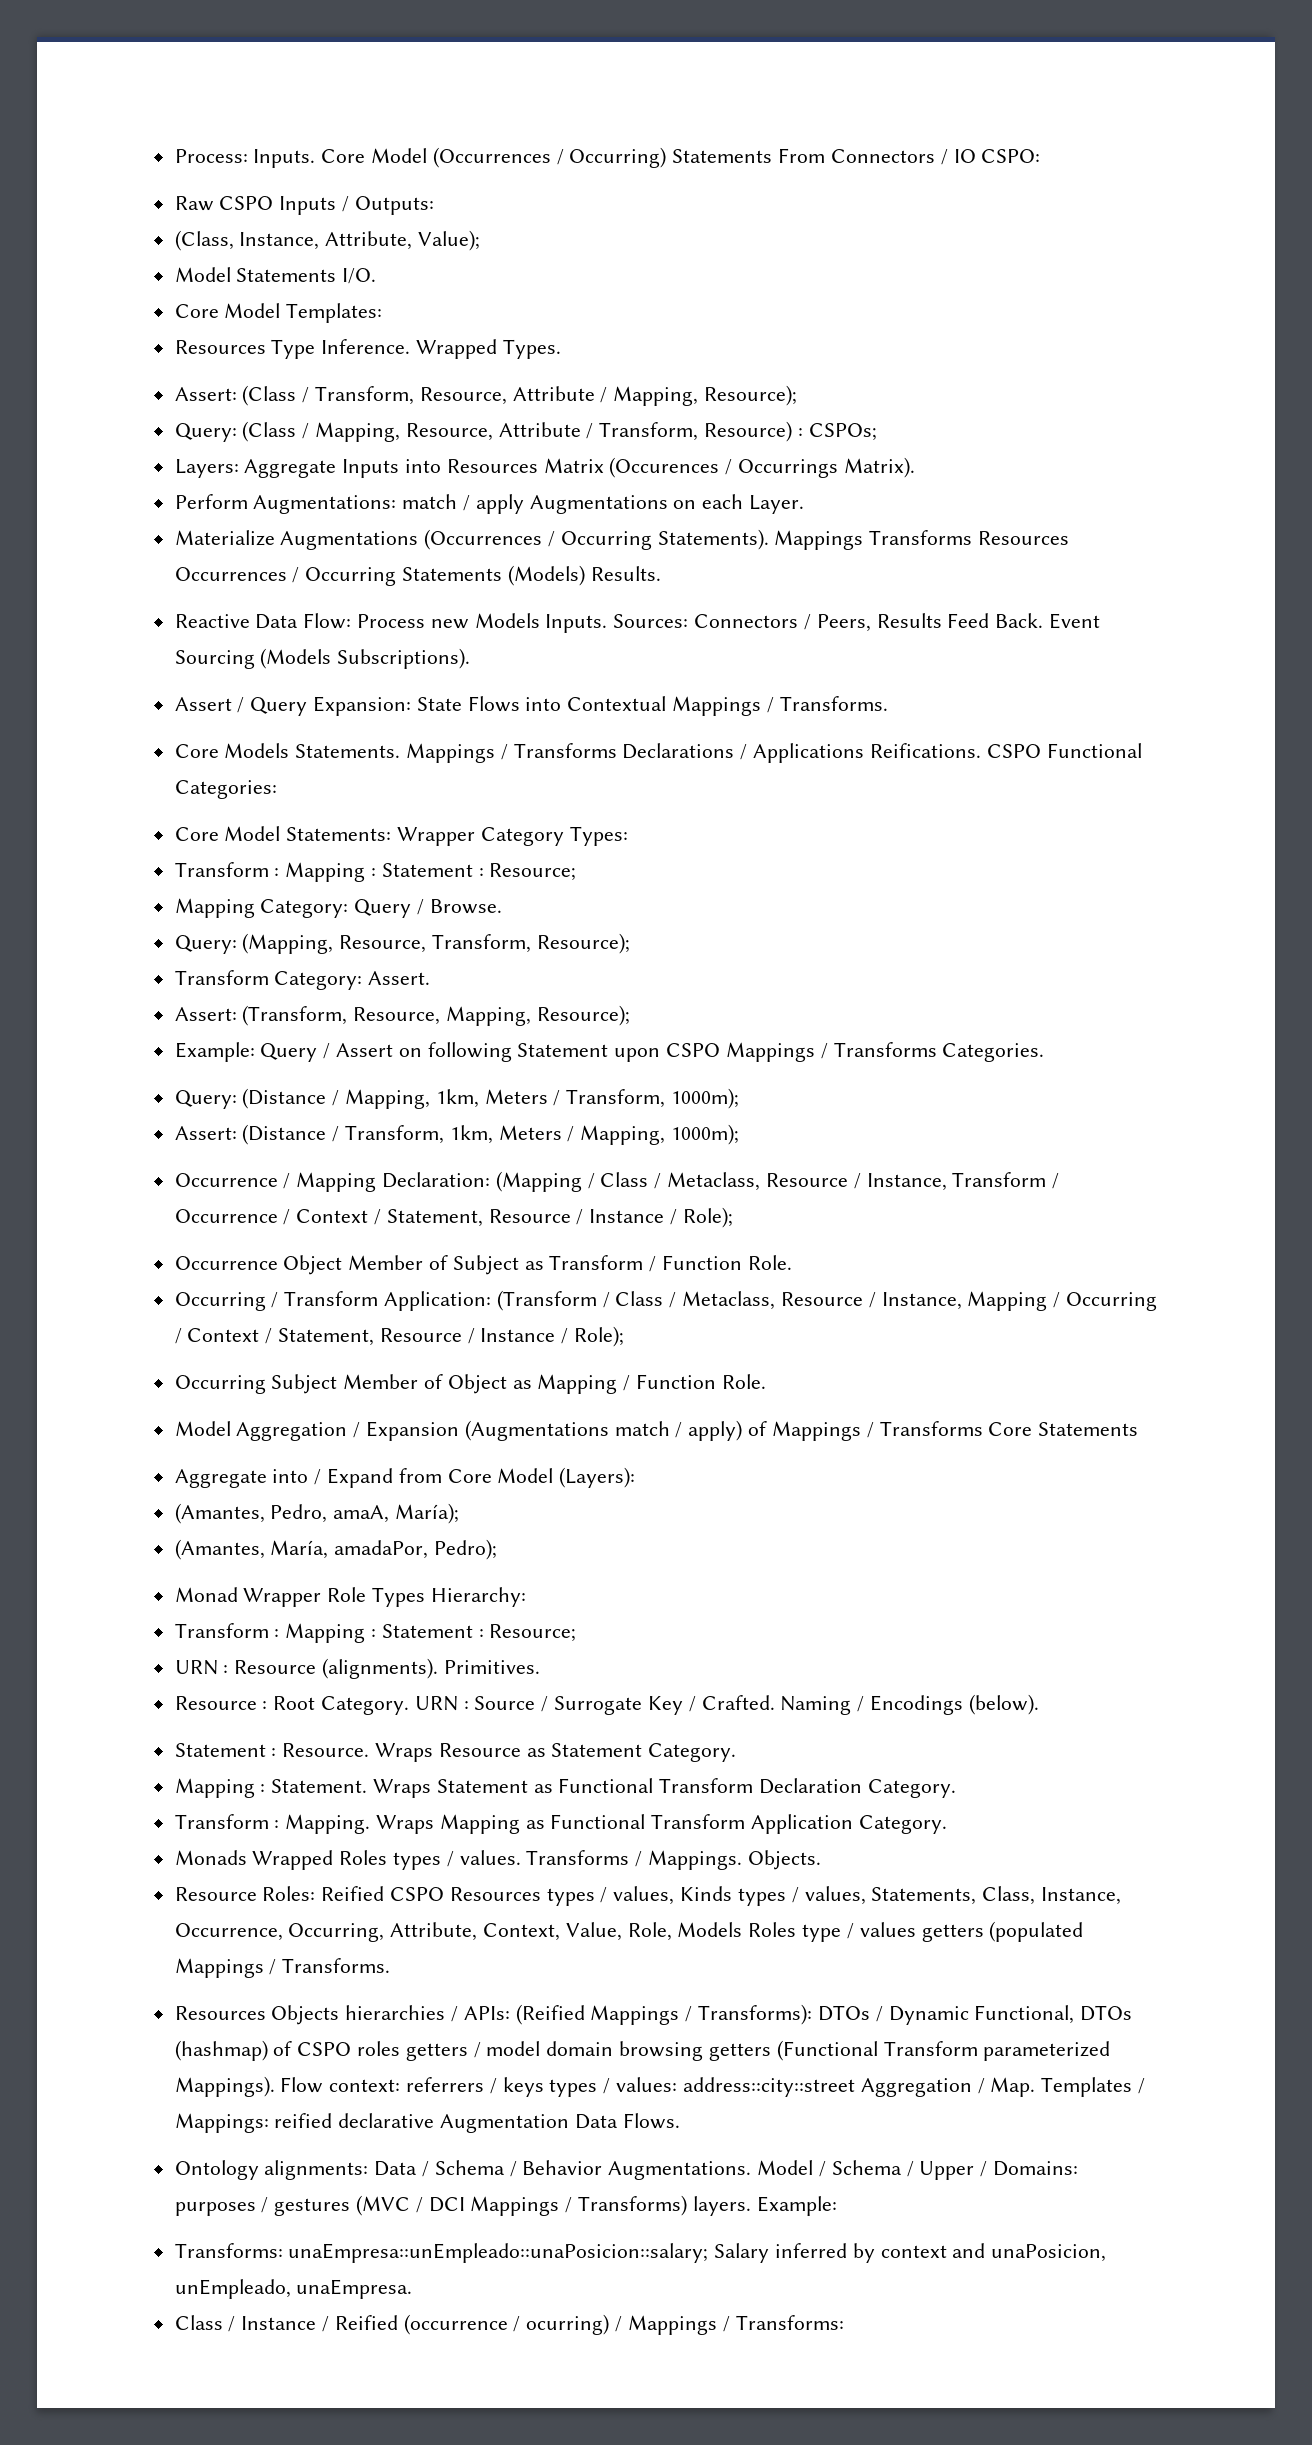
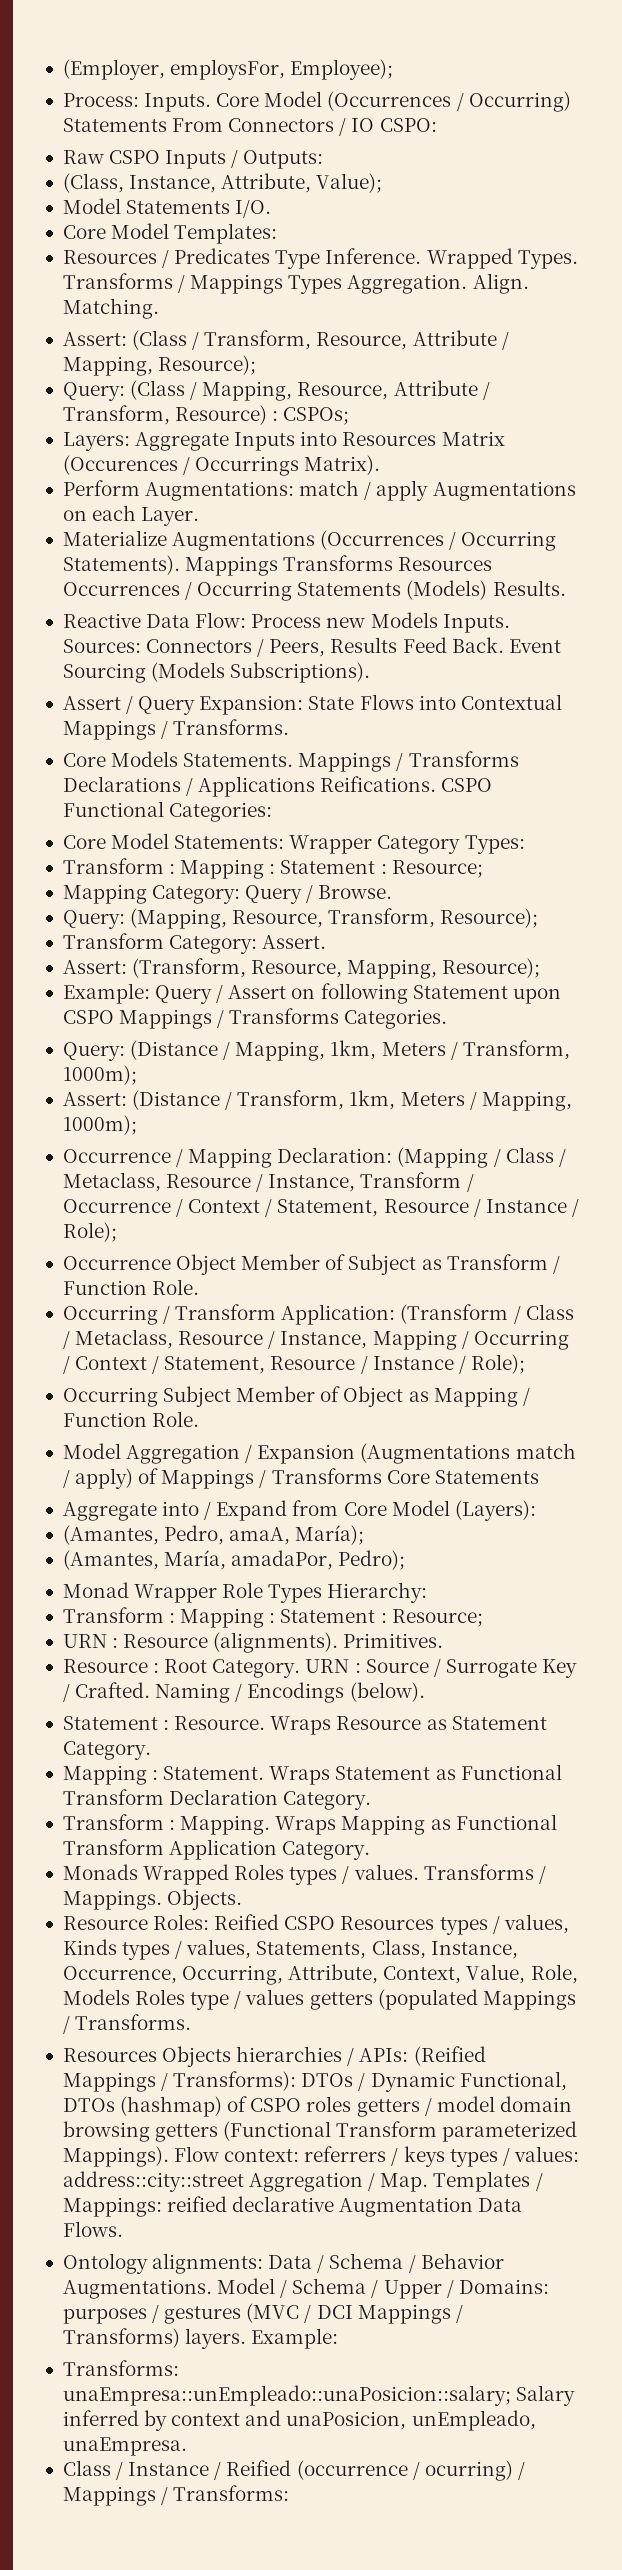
+ (Employer, employsFor, Employee);
- Resources Type Inference.
+ Resources / Predicates Type Inference.
+ Transforms / Mappings Types Aggregation. Align. Matching.

